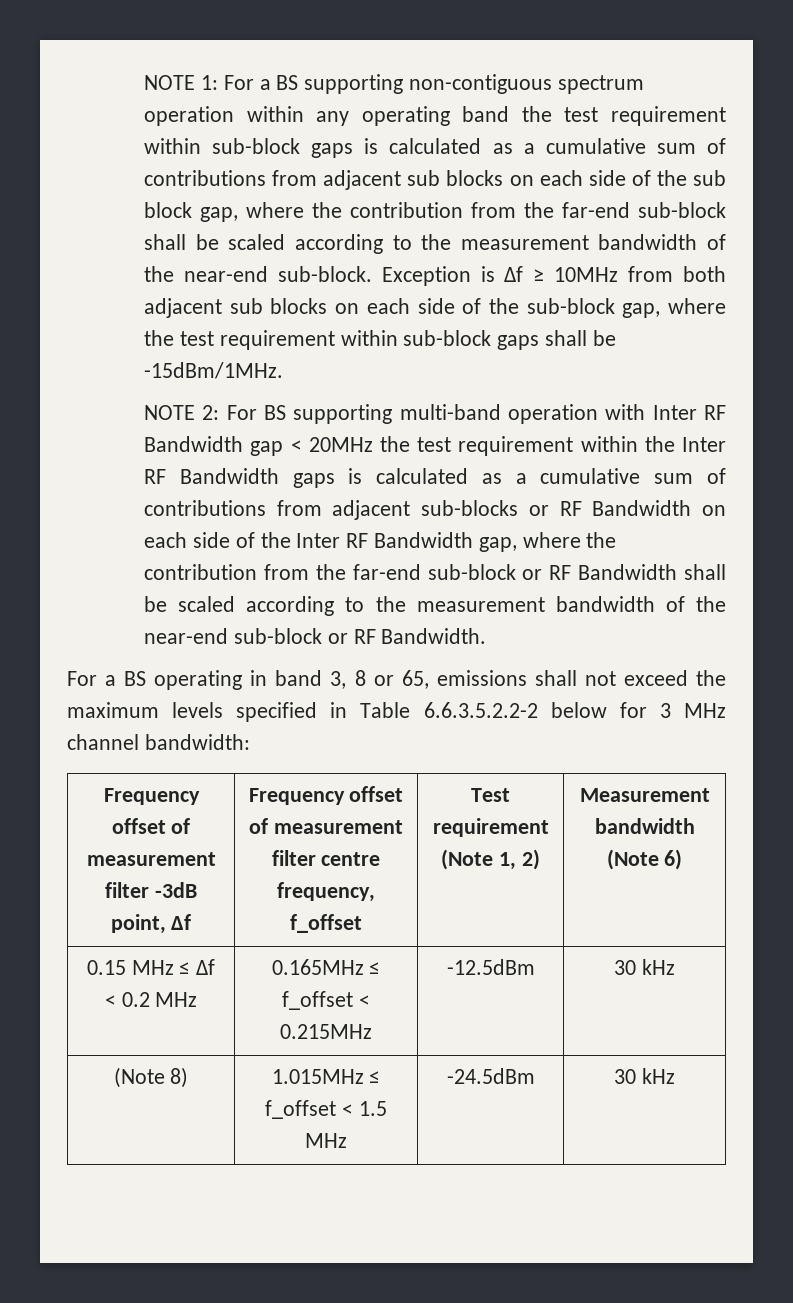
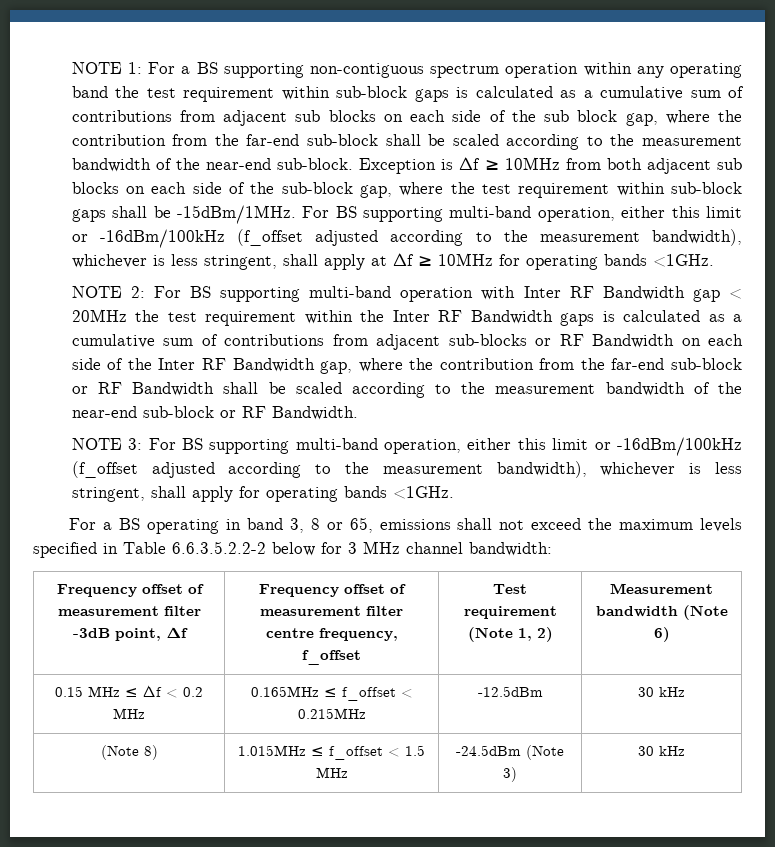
+ For BS supporting multi-band operation, either this limit or -16dBm/100kHz (f_offset adjusted according to the measurement bandwidth), whichever is less stringent, shall apply at Δf ≥ 10MHz for operating bands <1GHz.
+ NOTE 3: For BS supporting multi-band operation, either this limit or -16dBm/100kHz (f_offset adjusted according to the measurement bandwidth), whichever is less stringent, shall apply for operating bands <1GHz.
- (Note 8) | 1.015MHz ≤ f_offset < 1.5 MHz | -24.5dBm | 30 kHz
+ (Note 8) | 1.015MHz ≤ f_offset < 1.5 MHz | -24.5dBm (Note 3) | 30 kHz

